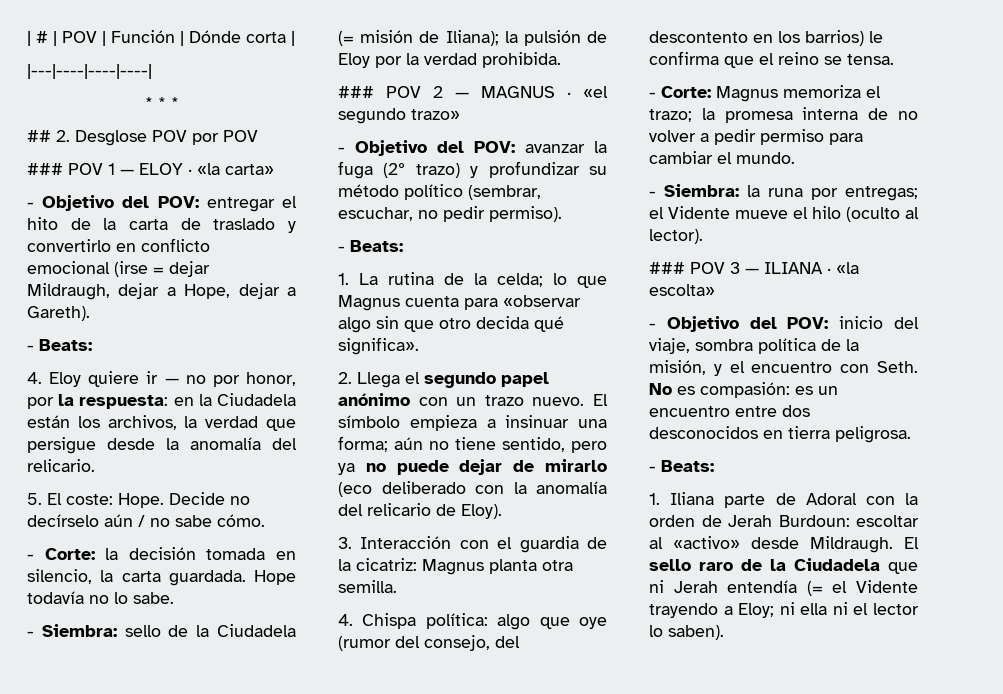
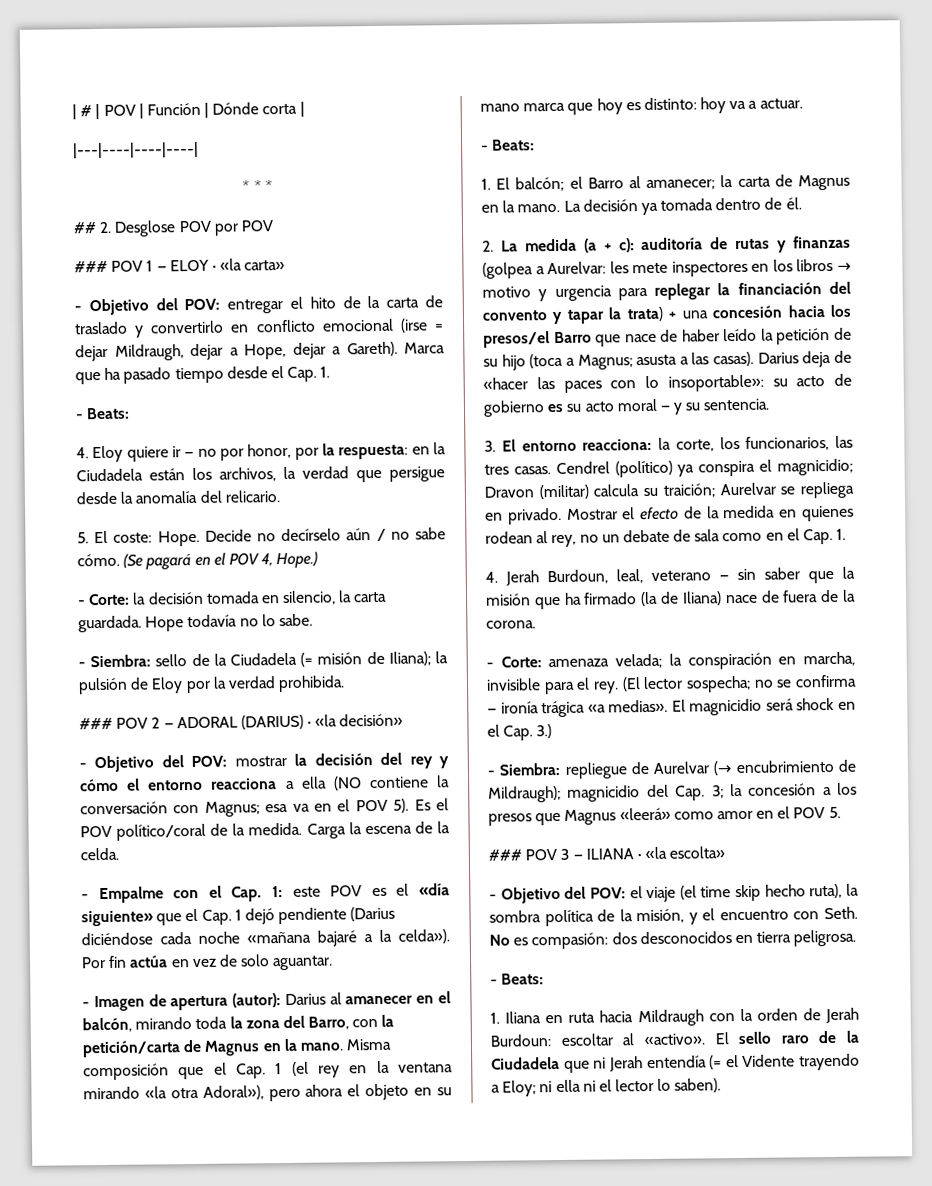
+ Marca que ha pasado tiempo desde el Cap. 1.
+ (Se pagará en el POV 4, Hope.)
- ### POV 2 — MAGNUS · «el segundo trazo»
- - Objetivo del POV: avanzar la fuga (2º trazo) y profundizar su método político (sembrar, escuchar, no pedir permiso).
+ ### POV 2 — ADORAL (DARIUS) · «la decisión»
+ - Objetivo del POV: mostrar la decisión del rey y cómo el entorno reacciona a ella (NO contiene la conversación con Magnus; esa va en el POV 5). Es el POV político/coral de la medida. Carga la escena de la celda.
+ - Empalme con el Cap. 1: este POV es el «día siguiente» que el Cap. 1 dejó pendiente (Darius diciéndose cada noche «mañana bajaré a la celda»). Por fin actúa en vez de solo aguantar.
+ - Imagen de apertura (autor): Darius al amanecer en el balcón, mirando toda la zona del Barro, con la petición/carta de Magnus en la mano. Misma composición que el Cap. 1 (el rey en la ventana mirando «la otra Adoral»), pero ahora el objeto en su mano marca que hoy es distinto: hoy va a actuar.
  - Beats:
- 1. La rutina de la celda; lo que Magnus cuenta para «observar algo sin que otro decida qué significa».
- 2. Llega el segundo papel anónimo con un trazo nuevo. El símbolo empieza a insinuar una forma; aún no tiene sentido, pero ya no puede dejar de mirarlo (eco deliberado con la anomalía del relicario de Eloy).
- 3. Interacción con el guardia de la cicatriz: Magnus planta otra semilla.
- 4. Chispa política: algo que oye (rumor del consejo, del descontento en los barrios) le confirma que el reino se tensa.
- - Corte: Magnus memoriza el trazo; la promesa interna de no volver a pedir permiso para cambiar el mundo.
- - Siembra: la runa por entregas; el Vidente mueve el hilo (oculto al lector).
+ 1. El balcón; el Barro al amanecer; la carta de Magnus en la mano. La decisión ya tomada dentro de él.
+ 2. La medida (a + c): auditoría de rutas y finanzas (golpea a Aurelvar: les mete inspectores en los libros → motivo y urgencia para replegar la financiación del convento y tapar la trata) + una concesión hacia los presos/el Barro que nace de haber leído la petición de su hijo (toca a Magnus; asusta a las casas). Darius deja de «hacer las paces con lo insoportable»: su acto de gobierno es su acto moral — y su sentencia.
+ 3. El entorno reacciona: la corte, los funcionarios, las tres casas. Cendrel (político) ya conspira el magnicidio; Dravon (militar) calcula su traición; Aurelvar se repliega en privado. Mostrar el efecto de la medida en quienes rodean al rey, no un debate de sala como en el Cap. 1.
+ 4. Jerah Burdoun, leal, veterano — sin saber que la misión que ha firmado (la de Iliana) nace de fuera de la corona.
+ - Corte: amenaza velada; la conspiración en marcha, invisible para el rey. (El lector sospecha; no se confirma — ironía trágica «a medias». El magnicidio será shock en el Cap. 3.)
+ - Siembra: repliegue de Aurelvar (→ encubrimiento de Mildraugh); magnicidio del Cap. 3; la concesión a los presos que Magnus «leerá» como amor en el POV 5.
- - Objetivo del POV: inicio del viaje, sombra política de la misión, y el encuentro con Seth.
+ - Objetivo del POV: el viaje (el time skip hecho ruta), la sombra política de la misión, y el encuentro con Seth.
- No es compasión: es un encuentro entre dos desconocidos en tierra peligrosa.
+ No es compasión: dos desconocidos en tierra peligrosa.
- 1. Iliana parte de Adoral con la orden de Jerah Burdoun: escoltar al «activo» desde Mildraugh.
+ 1. Iliana en ruta hacia Mildraugh con la orden de Jerah Burdoun: escoltar al «activo».

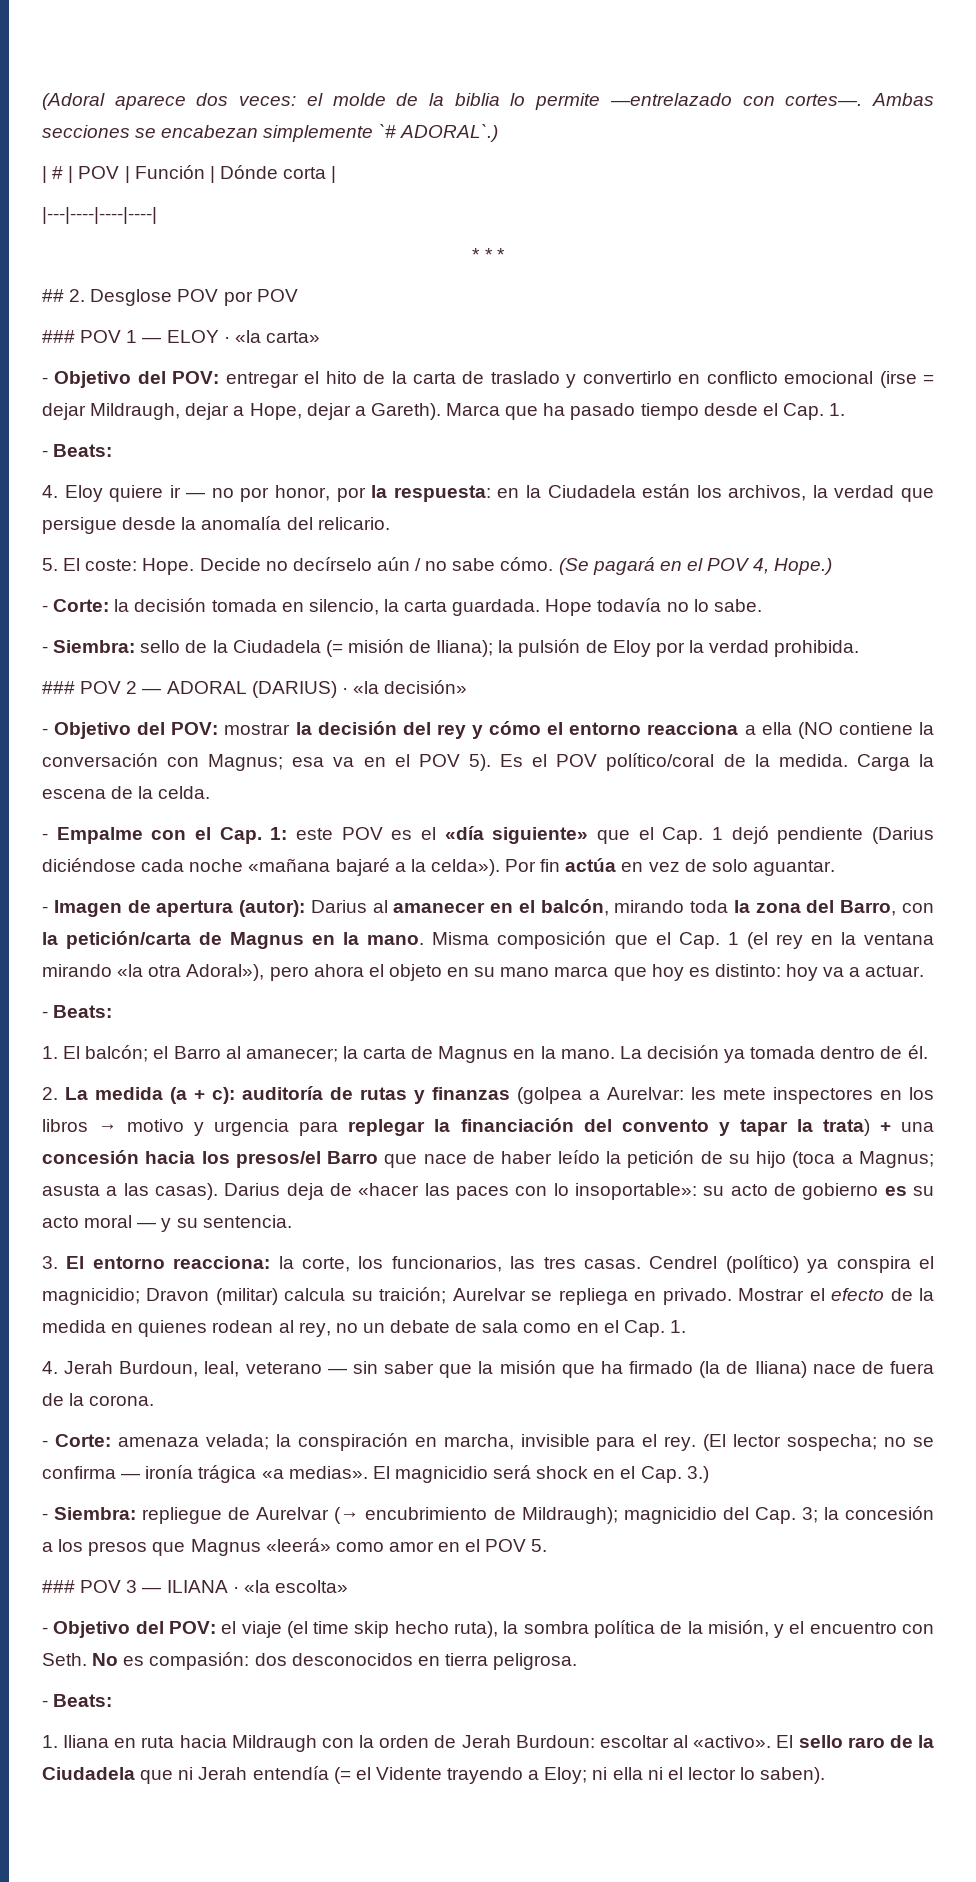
+ (Adoral aparece dos veces: el molde de la biblia lo permite —entrelazado con cortes—. Ambas secciones se encabezan simplemente `# ADORAL`.)

